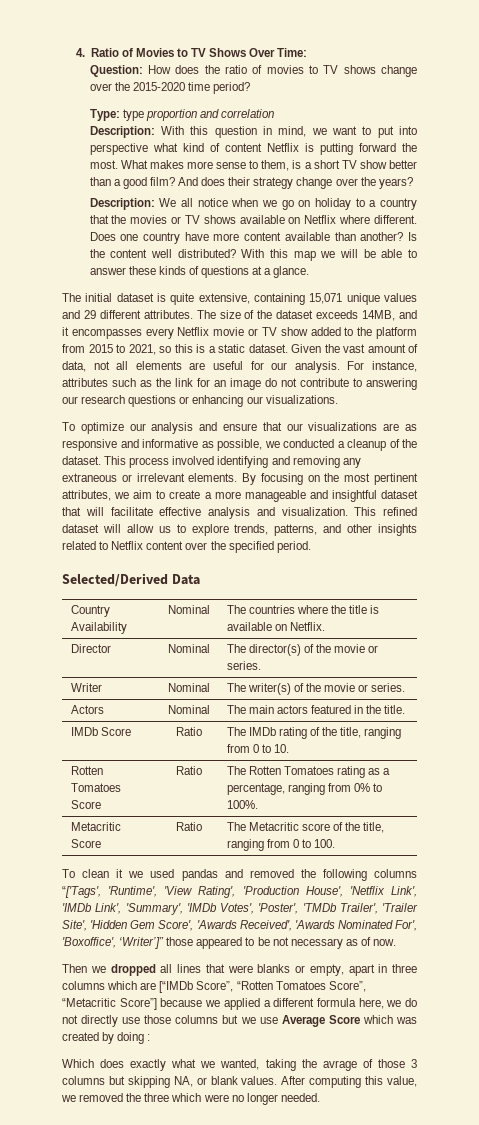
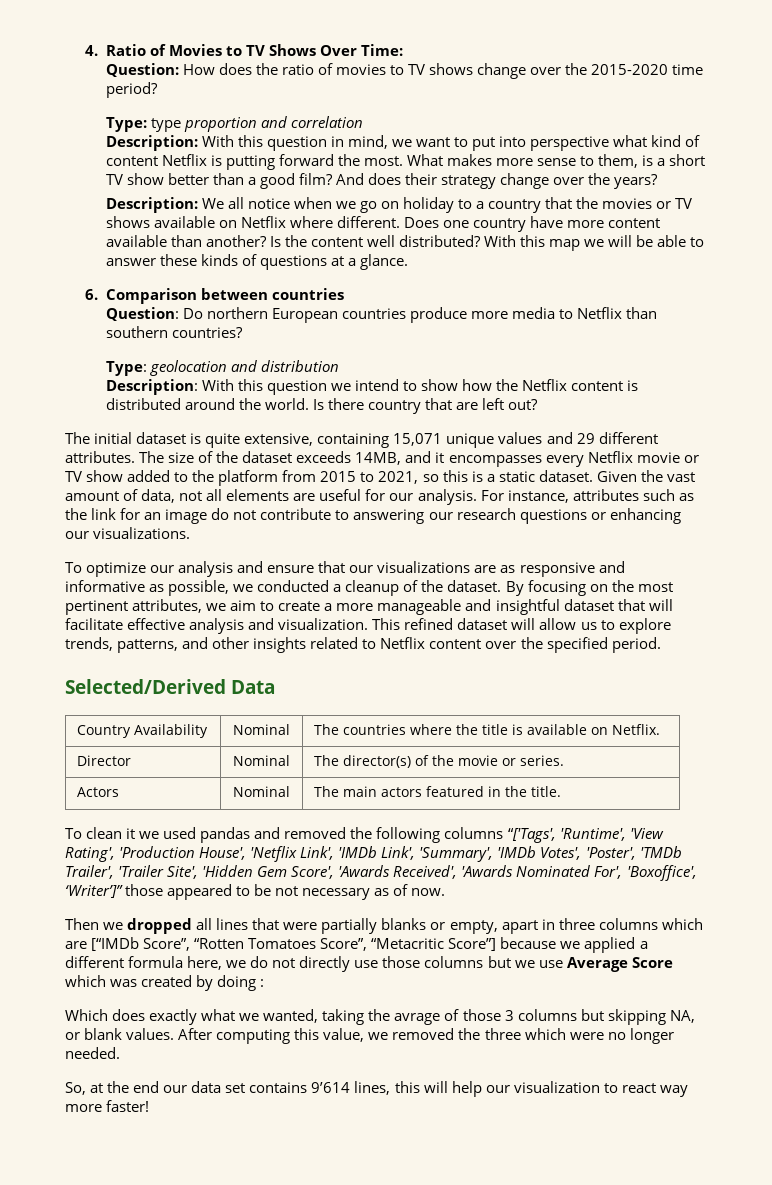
+ 6. Comparison between countries
+ Question: Do northern European countries produce more media to Netflix than southern countries?
+ Type: geolocation and distribution
+ Description: With this question we intend to show how the Netflix content is distributed around the world. Is there country that are left out?
- This process involved identifying and removing any extraneous or irrelevant elements.
- Writer | Nominal | The writer(s) of the movie or series.
- IMDb Score | Ratio | The IMDb rating of the title, ranging from 0 to 10.
- Rotten Tomatoes Score | Ratio | The Rotten Tomatoes rating as a percentage, ranging from 0% to 100%.
- Metacritic Score | Ratio | The Metacritic score of the title, ranging from 0 to 100.
- Then we dropped all lines that were blanks or empty, apart in three columns which are [“IMDb Score”, “Rotten Tomatoes Score”, “Metacritic Score”] because we applied a different formula here, we do not directly use those columns but we use Average Score which was created by doing :
+ Then we dropped all lines that were partially blanks or empty, apart in three columns which are [“IMDb Score”, “Rotten Tomatoes Score”, “Metacritic Score”] because we applied a different formula here, we do not directly use those columns but we use Average Score which was created by doing :
+ So, at the end our data set contains 9’614 lines, this will help our visualization to react way more faster!

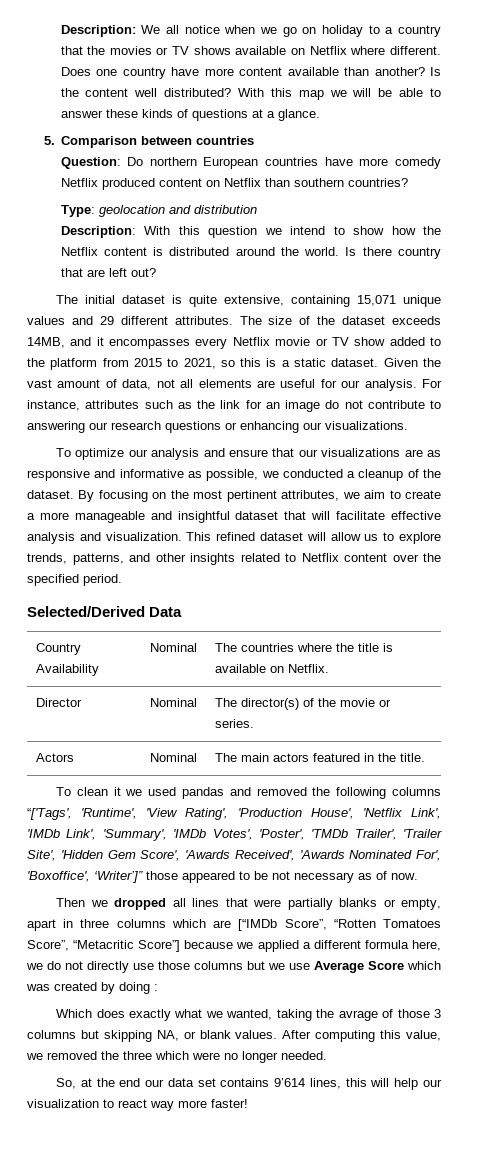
- 4. Ratio of Movies to TV Shows Over Time:
- Question: How does the ratio of movies to TV shows change over the 2015-2020 time period?
- Type: type proportion and correlation
- Description: With this question in mind, we want to put into perspective what kind of content Netflix is putting forward the most. What makes more sense to them, is a short TV show better than a good film? And does their strategy change over the years?
- 6. Comparison between countries
+ 5. Comparison between countries
- Question: Do northern European countries produce more media to Netflix than southern countries?
+ Question: Do northern European countries have more comedy Netflix produced content on Netflix than southern countries?

